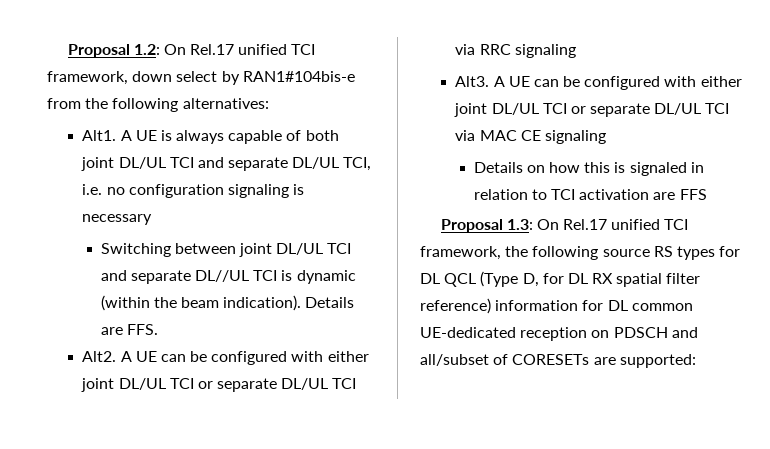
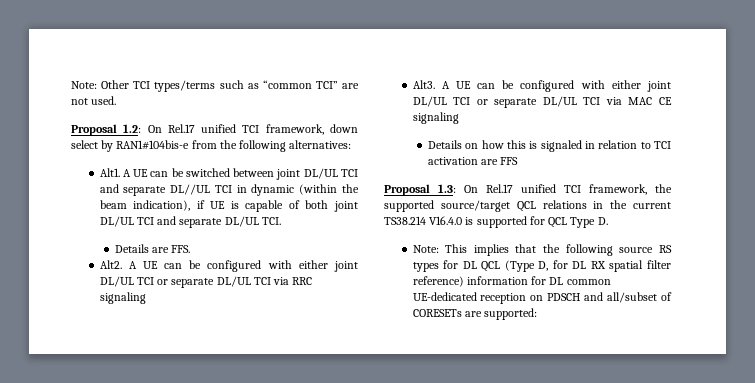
+ Note: Other TCI types/terms such as “common TCI” are not used.
- A UE is always capable of both joint DL/UL TCI and separate DL/UL TCI, i.e. no configuration signaling is necessary
- Switching between joint DL/UL TCI and separate DL//UL TCI is dynamic (within the beam indication). Details are FFS.
+ A UE can be switched between joint DL/UL TCI and separate DL//UL TCI in dynamic (within the beam indication), if UE is capable of both joint DL/UL TCI and separate DL/UL TCI.
+ Details are FFS.
- Proposal 1.3: On Rel.17 unified TCI framework, the following source RS types for DL QCL (Type D, for DL RX spatial filter reference) information for DL common UE-dedicated reception on PDSCH and all/subset of CORESETs are supported:
+ Proposal 1.3: On Rel.17 unified TCI framework, the supported source/target QCL relations in the current TS38.214 V16.4.0 is supported for QCL Type D.
+ Note: This implies that the following source RS types for DL QCL (Type D, for DL RX spatial filter reference) information for DL common UE-dedicated reception on PDSCH and all/subset of CORESETs are supported:

